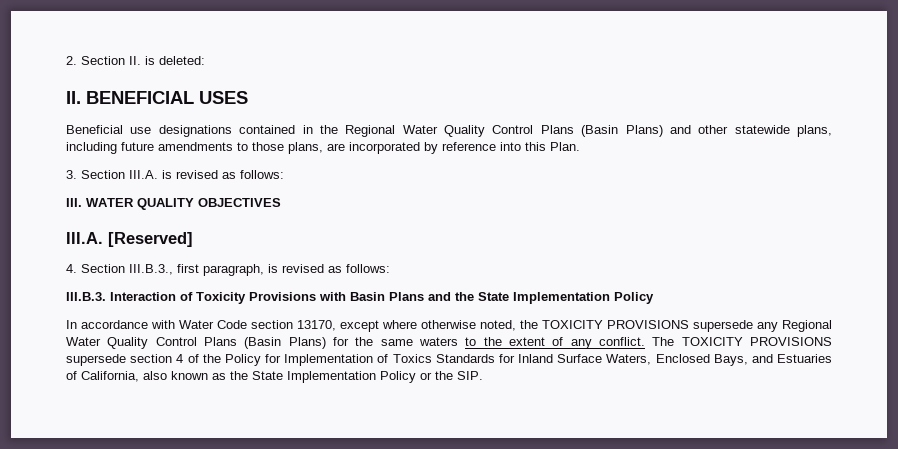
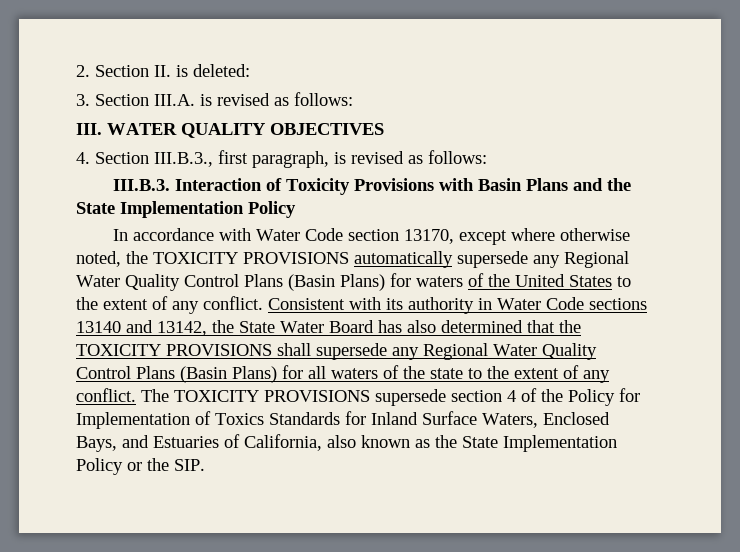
- II. BENEFICIAL USES
- Beneficial use designations contained in the Regional Water Quality Control Plans (Basin Plans) and other statewide plans, including future amendments to those plans, are incorporated by reference into this Plan.
- III.A. [Reserved]
- In accordance with Water Code section 13170, except where otherwise noted, the TOXICITY PROVISIONS supersede any Regional Water Quality Control Plans (Basin Plans) for the same waters to the extent of any conflict.
+ In accordance with Water Code section 13170, except where otherwise noted, the TOXICITY PROVISIONS automatically supersede any Regional Water Quality Control Plans (Basin Plans) for waters of the United States to the extent of any conflict. Consistent with its authority in Water Code sections 13140 and 13142, the State Water Board has also determined that the TOXICITY PROVISIONS shall supersede any Regional Water Quality Control Plans (Basin Plans) for all waters of the state to the extent of any conflict.

